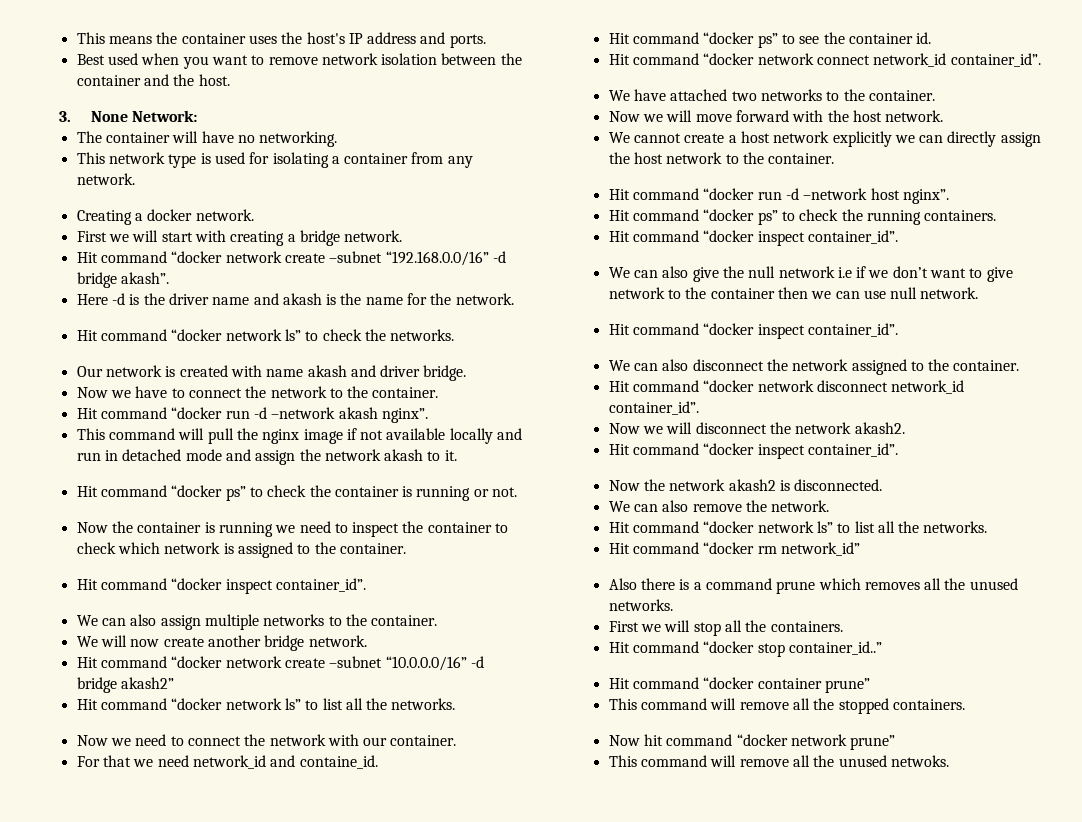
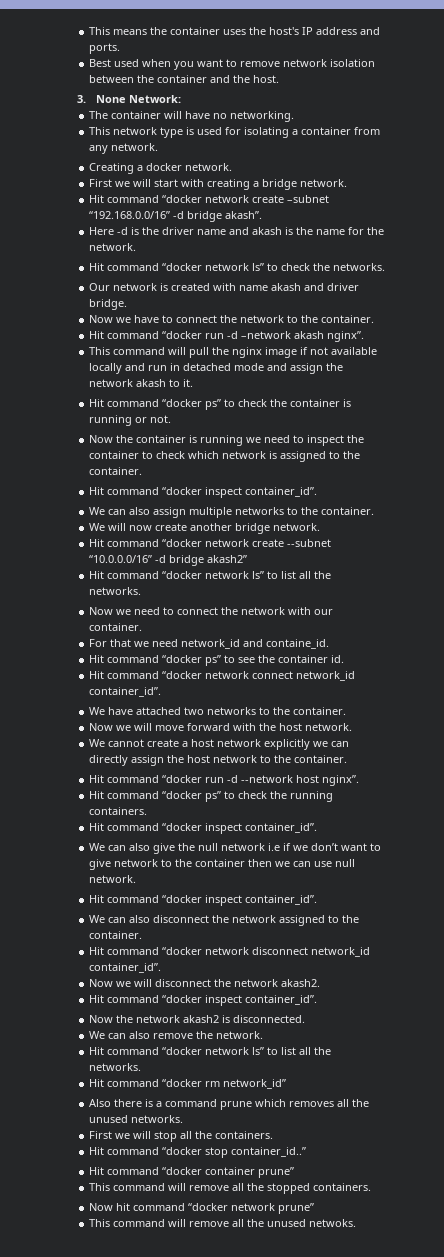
- Hit command “docker network create –subnet “10.0.0.0/16” -d bridge akash2”
+ Hit command “docker network create --subnet “10.0.0.0/16” -d bridge akash2”
- Hit command “docker run -d –network host nginx”.
+ Hit command “docker run -d --network host nginx”.

